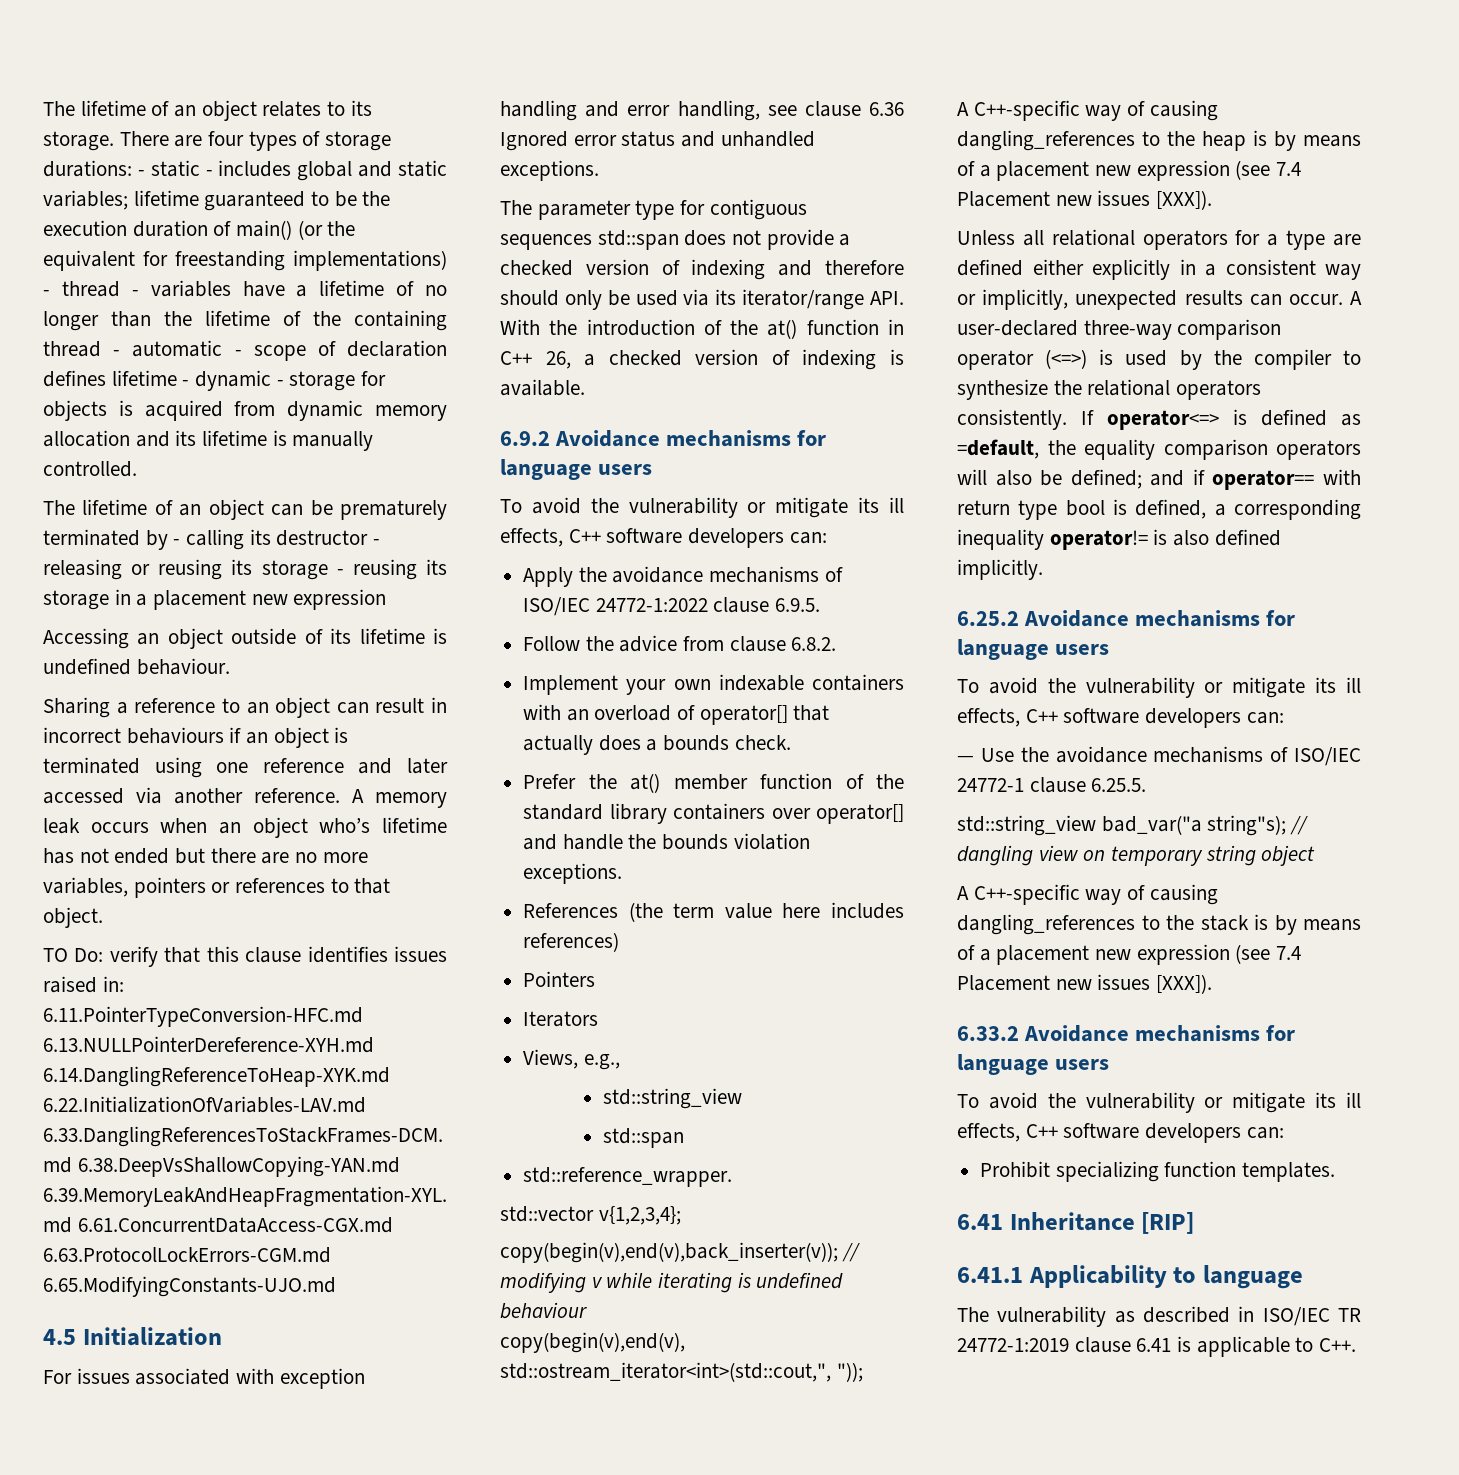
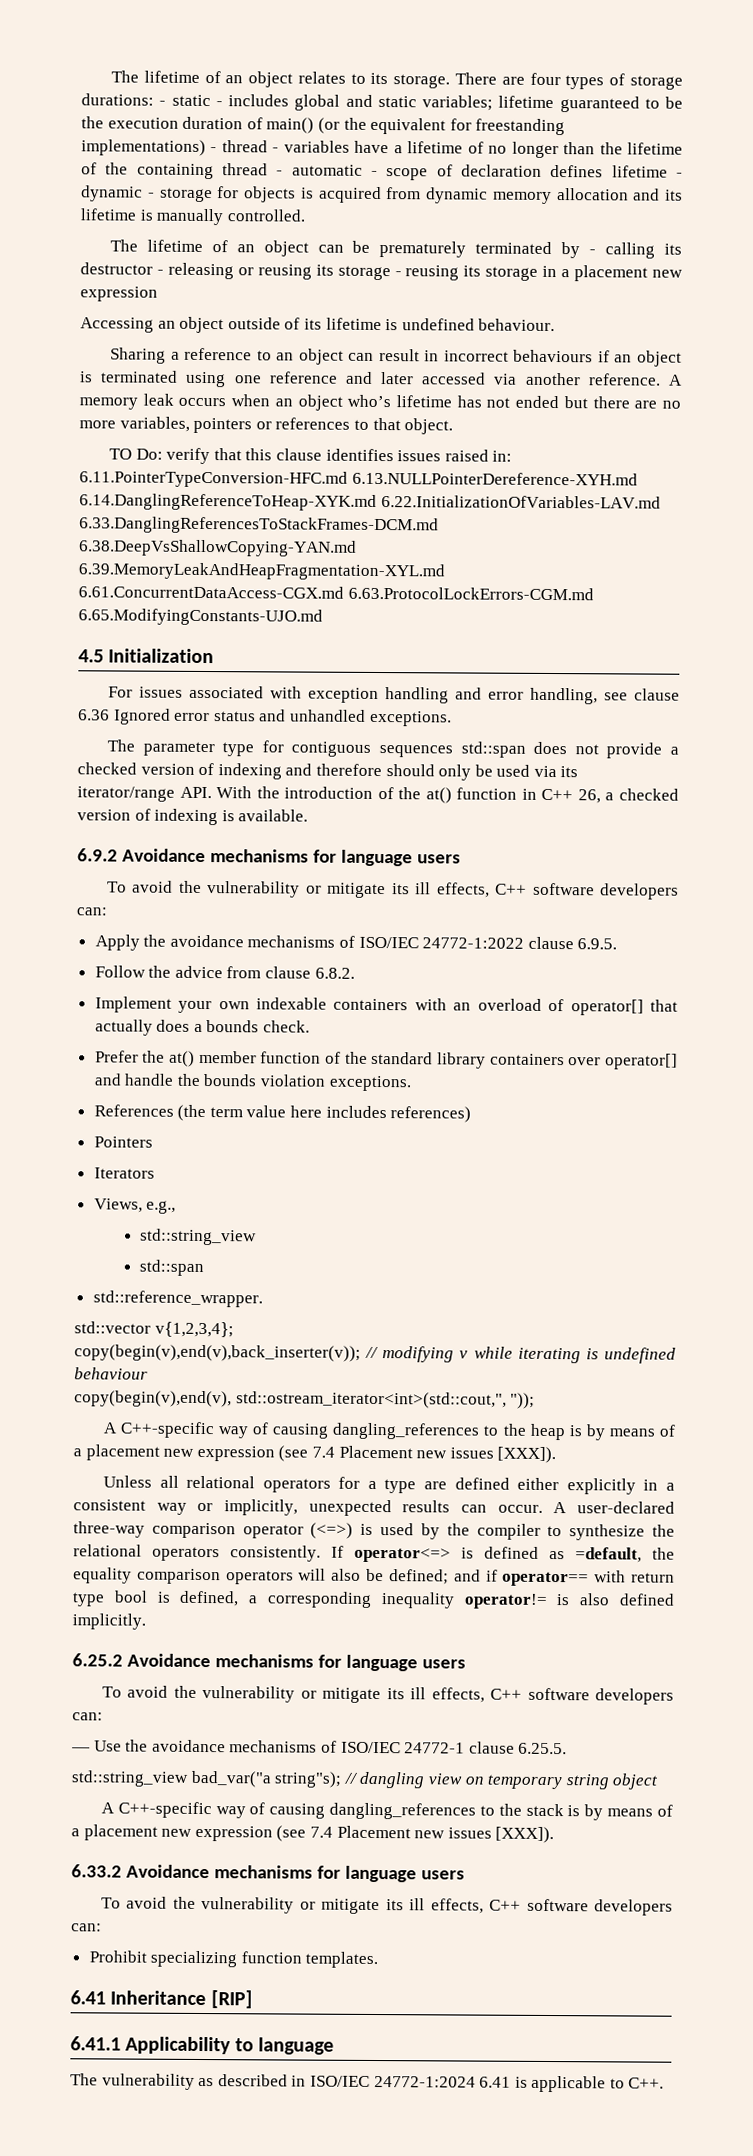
- The vulnerability as described in ISO/IEC TR 24772-1:2019 clause 6.41 is applicable to C++.
+ The vulnerability as described in ISO/IEC 24772-1:2024 6.41 is applicable to C++.

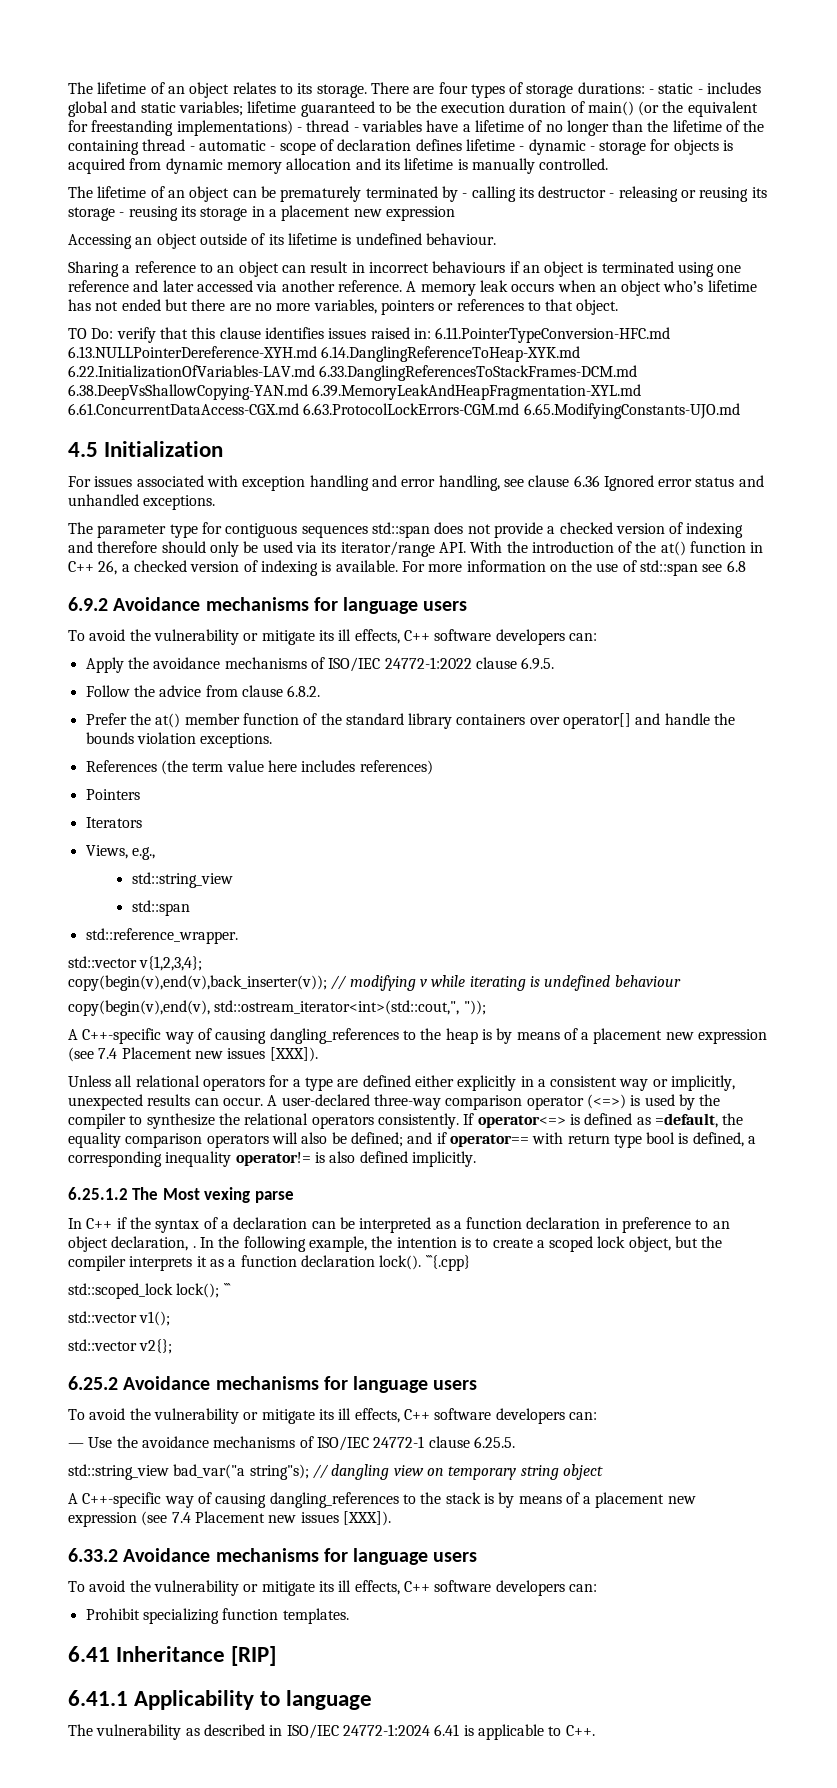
+ For more information on the use of std::span see 6.8
- Implement your own indexable containers with an overload of operator[] that actually does a bounds check.
+ 6.25.1.2 The Most vexing parse
+ In C++ if the syntax of a declaration can be interpreted as a function declaration in preference to an object declaration, . In the following example, the intention is to create a scoped lock object, but the compiler interprets it as a function declaration lock(). ```{.cpp}
+ std::scoped_lock lock(); ```
+ std::vector v1();
+ std::vector v2{};

